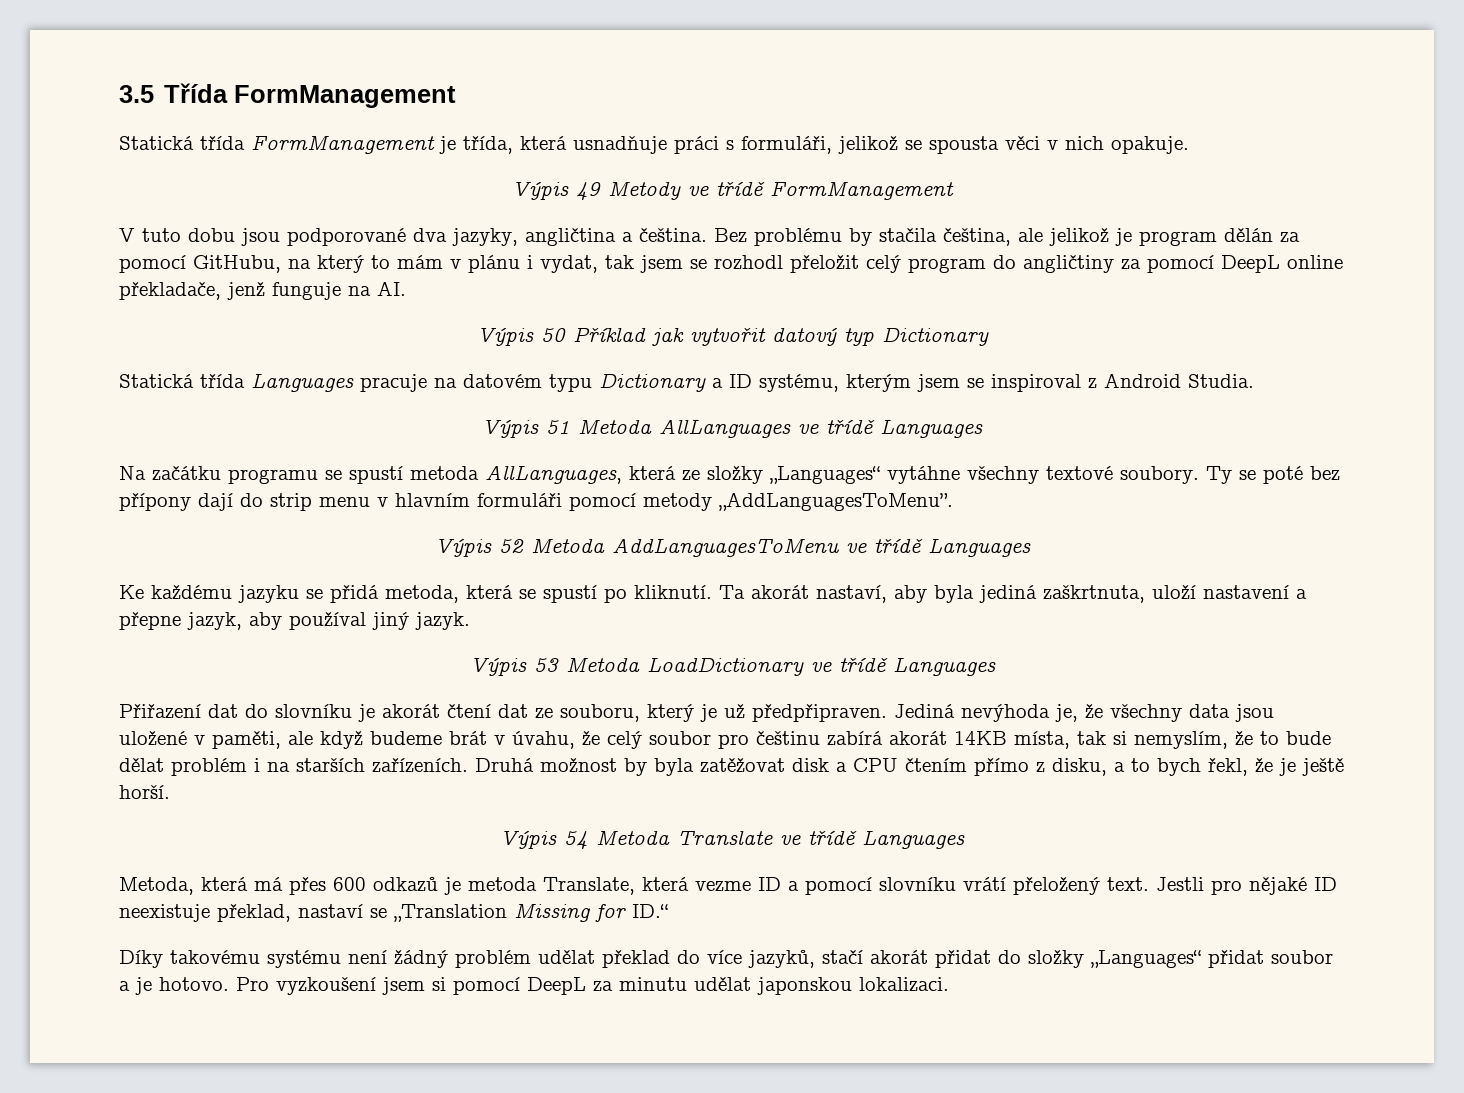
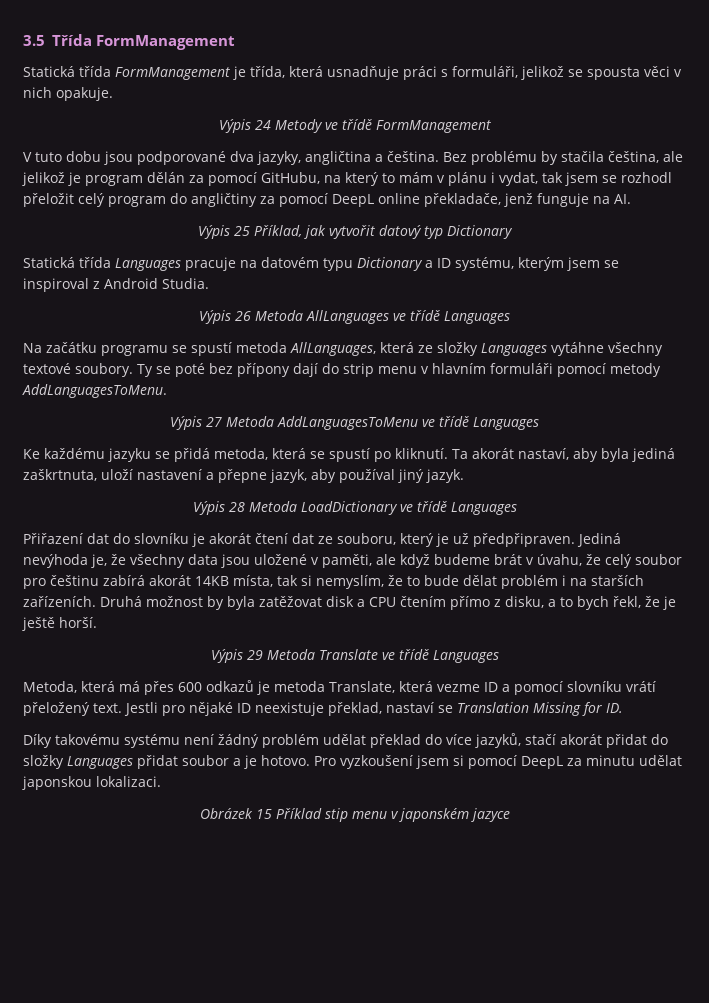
- Výpis 49 Metody ve třídě FormManagement
+ Výpis 24 Metody ve třídě FormManagement
- Výpis 50 Příklad jak vytvořit datový typ Dictionary
+ Výpis 25 Příklad, jak vytvořit datový typ Dictionary
- Výpis 51 Metoda AllLanguages ve třídě Languages
+ Výpis 26 Metoda AllLanguages ve třídě Languages
- Na začátku programu se spustí metoda AllLanguages, která ze složky „Languages“ vytáhne všechny textové soubory.
+ Na začátku programu se spustí metoda AllLanguages, která ze složky Languages vytáhne všechny textové soubory.
- Ty se poté bez přípony dají do strip menu v hlavním formuláři pomocí metody „AddLanguagesToMenu”.
- Výpis 52 Metoda AddLanguagesToMenu ve třídě Languages
+ Ty se poté bez přípony dají do strip menu v hlavním formuláři pomocí metody AddLanguagesToMenu.
+ Výpis 27 Metoda AddLanguagesToMenu ve třídě Languages
- Výpis 53 Metoda LoadDictionary ve třídě Languages
+ Výpis 28 Metoda LoadDictionary ve třídě Languages
- Výpis 54 Metoda Translate ve třídě Languages
+ Výpis 29 Metoda Translate ve třídě Languages
- Jestli pro nějaké ID neexistuje překlad, nastaví se „Translation Missing for ID.“
+ Jestli pro nějaké ID neexistuje překlad, nastaví se Translation Missing for ID.
- Díky takovému systému není žádný problém udělat překlad do více jazyků, stačí akorát přidat do složky „Languages“ přidat soubor a je hotovo.
+ Díky takovému systému není žádný problém udělat překlad do více jazyků, stačí akorát přidat do složky Languages přidat soubor a je hotovo.
+ Obrázek 15 Příklad stip menu v japonském jazyce

